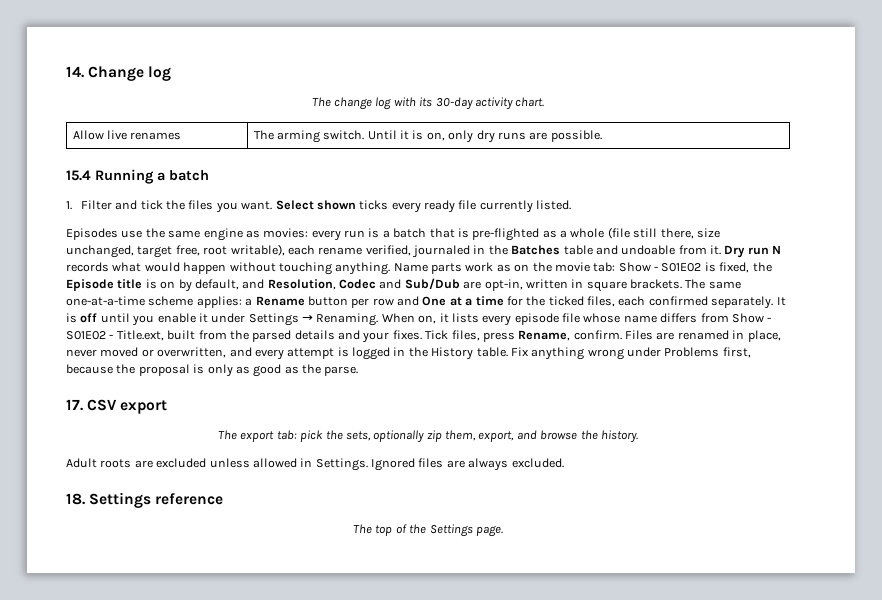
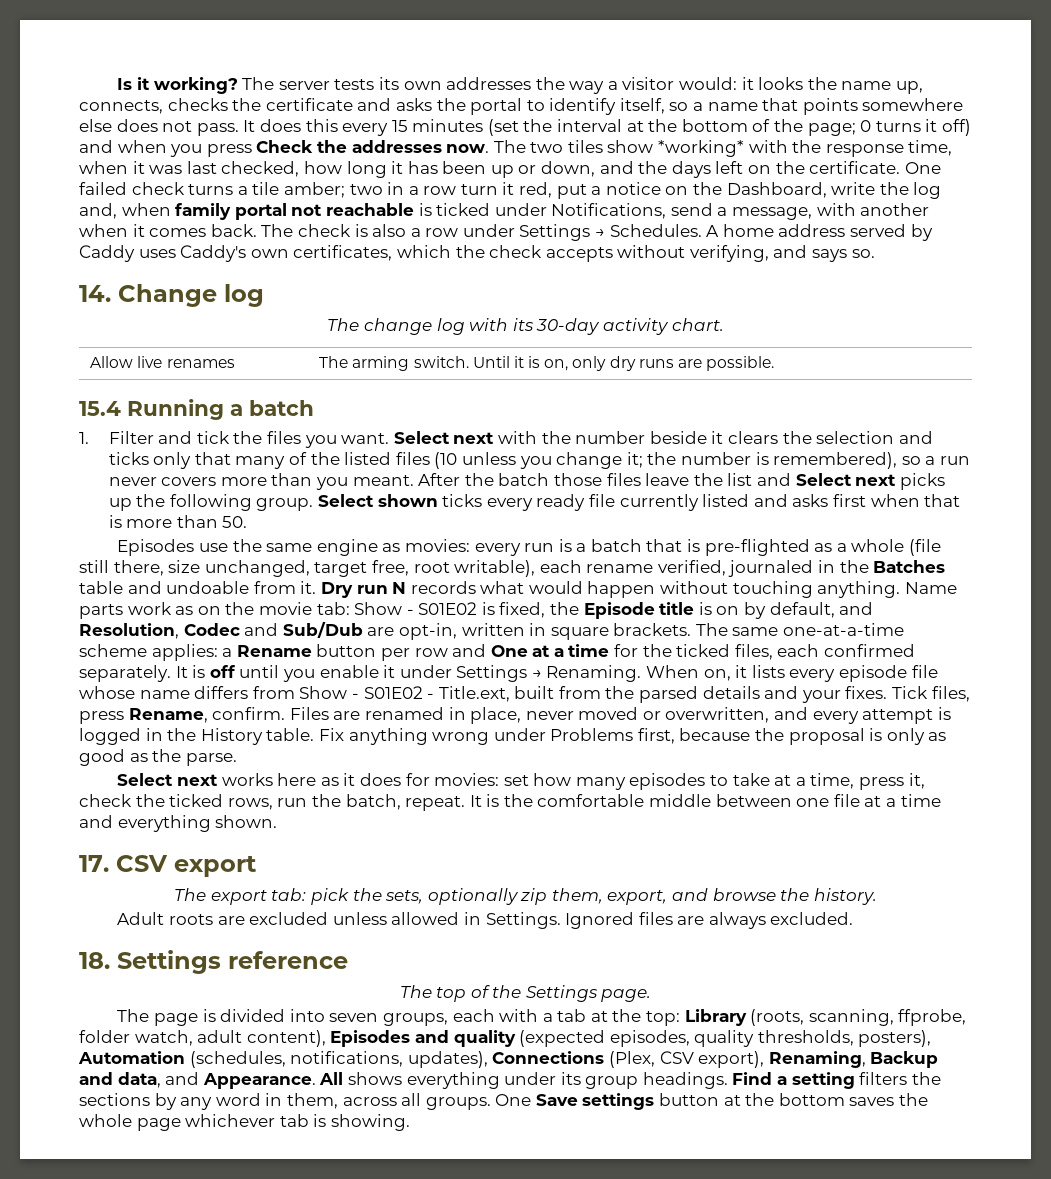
+ Is it working? The server tests its own addresses the way a visitor would: it looks the name up, connects, checks the certificate and asks the portal to identify itself, so a name that points somewhere else does not pass. It does this every 15 minutes (set the interval at the bottom of the page; 0 turns it off) and when you press Check the addresses now. The two tiles show *working* with the response time, when it was last checked, how long it has been up or down, and the days left on the certificate. One failed check turns a tile amber; two in a row turn it red, put a notice on the Dashboard, write the log and, when family portal not reachable is ticked under Notifications, send a message, with another when it comes back. The check is also a row under Settings → Schedules. A home address served by Caddy uses Caddy's own certificates, which the check accepts without verifying, and says so.
- Select shown ticks every ready file currently listed.
+ Select next with the number beside it clears the selection and ticks only that many of the listed files (10 unless you change it; the number is remembered), so a run never covers more than you meant. After the batch those files leave the list and Select next picks up the following group. Select shown ticks every ready file currently listed and asks first when that is more than 50.
+ Select next works here as it does for movies: set how many episodes to take at a time, press it, check the ticked rows, run the batch, repeat. It is the comfortable middle between one file at a time and everything shown.
+ The page is divided into seven groups, each with a tab at the top: Library (roots, scanning, ffprobe, folder watch, adult content), Episodes and quality (expected episodes, quality thresholds, posters), Automation (schedules, notifications, updates), Connections (Plex, CSV export), Renaming, Backup and data, and Appearance. All shows everything under its group headings. Find a setting filters the sections by any word in them, across all groups. One Save settings button at the bottom saves the whole page whichever tab is showing.

